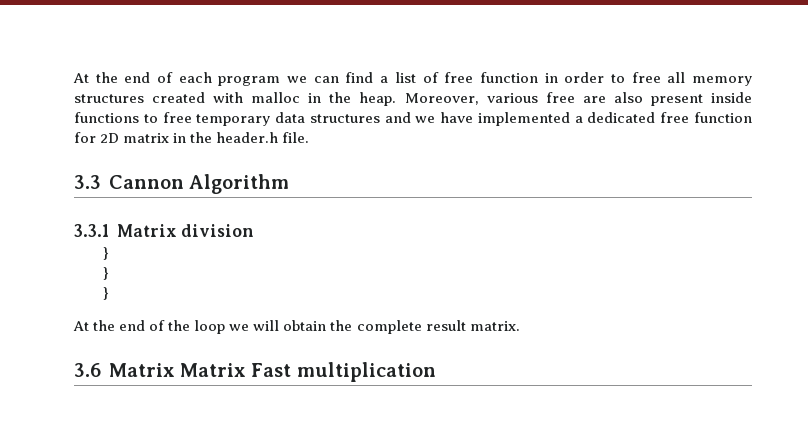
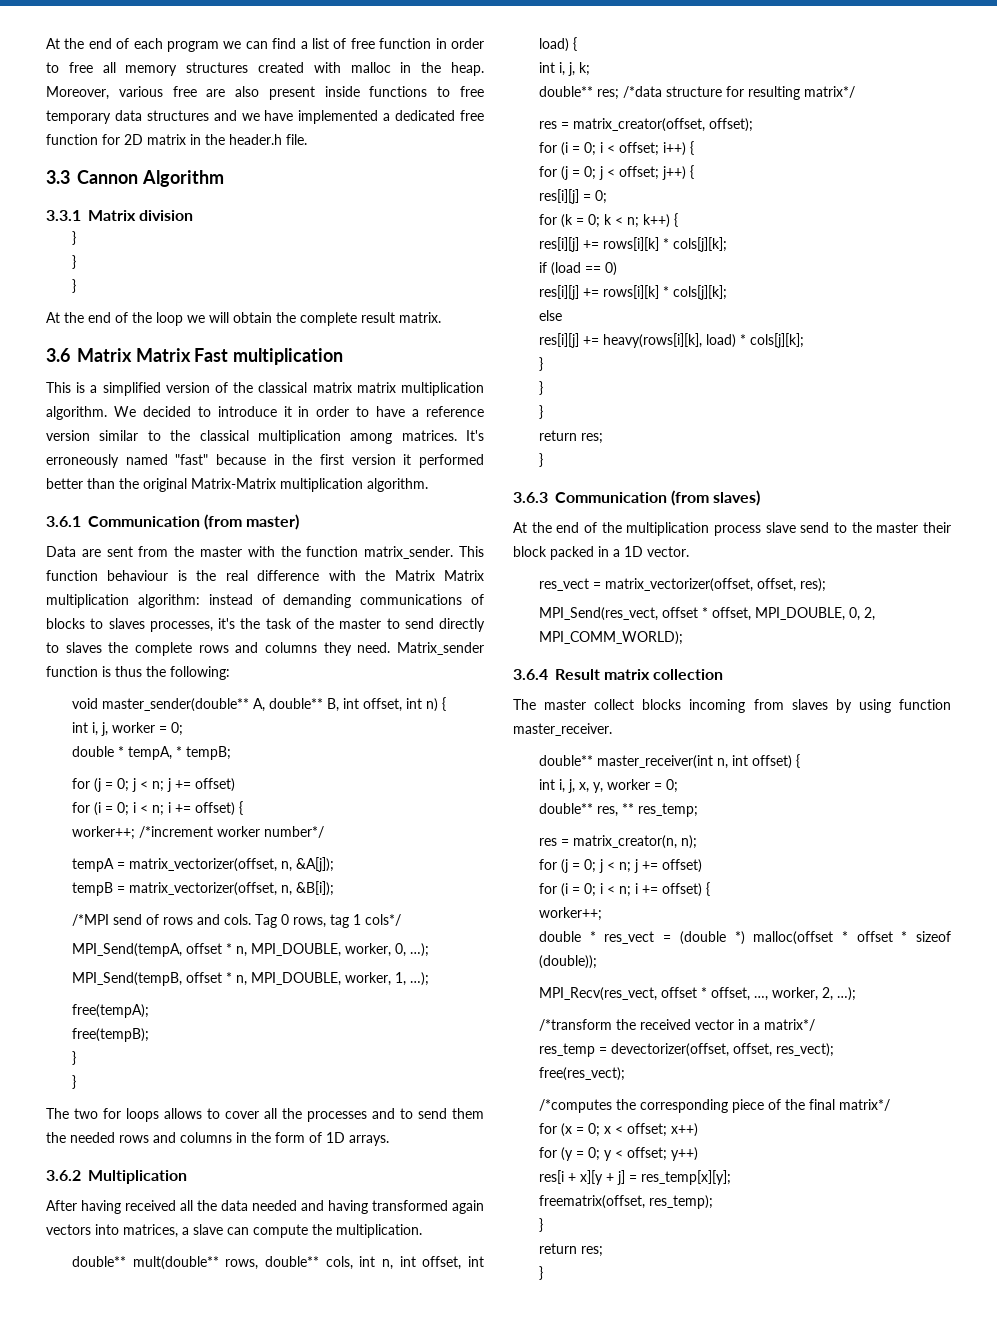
+ This is a simplified version of the classical matrix matrix multiplication algorithm. We decided to introduce it in order to have a reference version similar to the classical multiplication among matrices. It's erroneously named "fast" because in the first version it performed better than the original Matrix-Matrix multiplication algorithm.
+ 3.6.1 Communication (from master)
+ Data are sent from the master with the function matrix_sender. This function behaviour is the real difference with the Matrix Matrix multiplication algorithm: instead of demanding communications of blocks to slaves processes, it's the task of the master to send directly to slaves the complete rows and columns they need. Matrix_sender function is thus the following:
+ void master_sender(double** A, double** B, int offset, int n) {
+ int i, j, worker = 0;
+ double * tempA, * tempB;
+ for (j = 0; j < n; j += offset)
+ for (i = 0; i < n; i += offset) {
+ worker++; /*increment worker number*/
+ tempA = matrix_vectorizer(offset, n, &A[j]);
+ tempB = matrix_vectorizer(offset, n, &B[i]);
+ /*MPI send of rows and cols. Tag 0 rows, tag 1 cols*/
+ MPI_Send(tempA, offset * n, MPI_DOUBLE, worker, 0, …);
+ MPI_Send(tempB, offset * n, MPI_DOUBLE, worker, 1, …);
+ free(tempA);
+ free(tempB);
+ }
+ }
+ The two for loops allows to cover all the processes and to send them the needed rows and columns in the form of 1D arrays.
+ 3.6.2 Multiplication
+ After having received all the data needed and having transformed again vectors into matrices, a slave can compute the multiplication.
+ double** mult(double** rows, double** cols, int n, int offset, int load) {
+ int i, j, k;
+ double** res; /*data structure for resulting matrix*/
+ res = matrix_creator(offset, offset);
+ for (i = 0; i < offset; i++) {
+ for (j = 0; j < offset; j++) {
+ res[i][j] = 0;
+ for (k = 0; k < n; k++) {
+ res[i][j] += rows[i][k] * cols[j][k];
+ if (load == 0)
+ res[i][j] += rows[i][k] * cols[j][k];
+ else
+ res[i][j] += heavy(rows[i][k], load) * cols[j][k];
+ }
+ }
+ }
+ return res;
+ }
+ 3.6.3 Communication (from slaves)
+ At the end of the multiplication process slave send to the master their block packed in a 1D vector.
+ res_vect = matrix_vectorizer(offset, offset, res);
+ MPI_Send(res_vect, offset * offset, MPI_DOUBLE, 0, 2, MPI_COMM_WORLD);
+ 3.6.4 Result matrix collection
+ The master collect blocks incoming from slaves by using function master_receiver.
+ double** master_receiver(int n, int offset) {
+ int i, j, x, y, worker = 0;
+ double** res, ** res_temp;
+ res = matrix_creator(n, n);
+ for (j = 0; j < n; j += offset)
+ for (i = 0; i < n; i += offset) {
+ worker++;
+ double * res_vect = (double *) malloc(offset * offset * sizeof (double));
+ MPI_Recv(res_vect, offset * offset, …, worker, 2, …);
+ /*transform the received vector in a matrix*/
+ res_temp = devectorizer(offset, offset, res_vect);
+ free(res_vect);
+ /*computes the corresponding piece of the final matrix*/
+ for (x = 0; x < offset; x++)
+ for (y = 0; y < offset; y++)
+ res[i + x][y + j] = res_temp[x][y];
+ freematrix(offset, res_temp);
+ }
+ return res;
+ }

